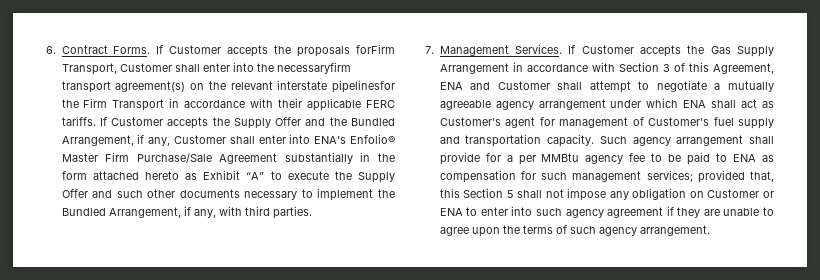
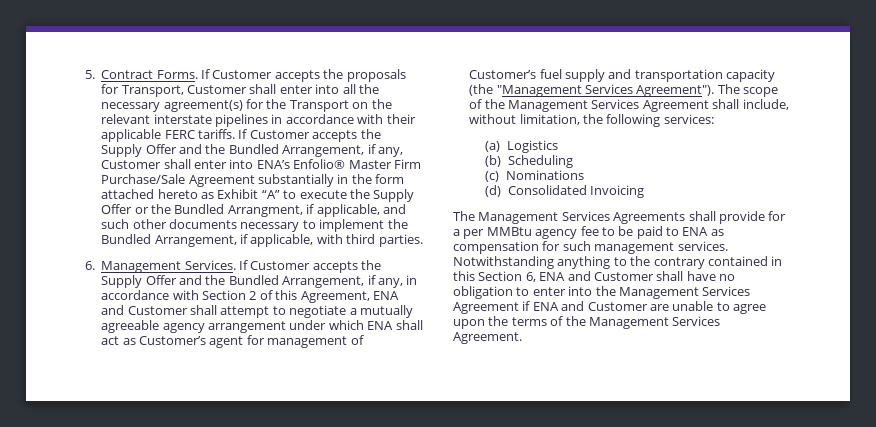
- 6. Contract Forms.
+ 5. Contract Forms.
- If Customer accepts the proposals forFirm Transport, Customer shall enter into the necessaryfirm transport agreement(s) on the relevant interstate pipelinesfor the Firm Transport in accordance with their applicable FERC tariffs.
+ If Customer accepts the proposals for Transport, Customer shall enter into all the necessary agreement(s) for the Transport on the relevant interstate pipelines in accordance with their applicable FERC tariffs.
- If Customer accepts the Supply Offer and the Bundled Arrangement, if any, Customer shall enter into ENA’s Enfolio® Master Firm Purchase/Sale Agreement substantially in the form attached hereto as Exhibit “A” to execute the Supply Offer and such other documents necessary to implement the Bundled Arrangement, if any, with third parties.
+ If Customer accepts the Supply Offer and the Bundled Arrangement, if any, Customer shall enter into ENA’s Enfolio® Master Firm Purchase/Sale Agreement substantially in the form attached hereto as Exhibit “A” to execute the Supply Offer or the Bundled Arrangment, if applicable, and such other documents necessary to implement the Bundled Arrangement, if applicable, with third parties.
- 7. Management Services.
+ 6. Management Services.
- If Customer accepts the Gas Supply Arrangement in accordance with Section 3 of this Agreement, ENA and Customer shall attempt to negotiate a mutually agreeable agency arrangement under which ENA shall act as Customer’s agent for management of Customer’s fuel supply and transportation capacity. Such agency arrangement shall provide for a per MMBtu agency fee to be paid to ENA as compensation for such management services; provided that, this Section 5 shall not impose any obligation on Customer or ENA to enter into such agency agreement if they are unable to agree upon the terms of such agency arrangement.
+ If Customer accepts the Supply Offer and the Bundled Arrangement, if any, in accordance with Section 2 of this Agreement, ENA and Customer shall attempt to negotiate a mutually agreeable agency arrangement under which ENA shall act as Customer’s agent for management of Customer’s fuel supply and transportation capacity (the "Management Services Agreement"). The scope of the Management Services Agreement shall include, without limitation, the following services:
+ (a) Logistics
+ (b) Scheduling
+ (c) Nominations
+ (d) Consolidated Invoicing
+ The Management Services Agreements shall provide for a per MMBtu agency fee to be paid to ENA as compensation for such management services. Notwithstanding anything to the contrary contained in this Section 6, ENA and Customer shall have no obligation to enter into the Management Services Agreement if ENA and Customer are unable to agree upon the terms of the Management Services Agreement.

